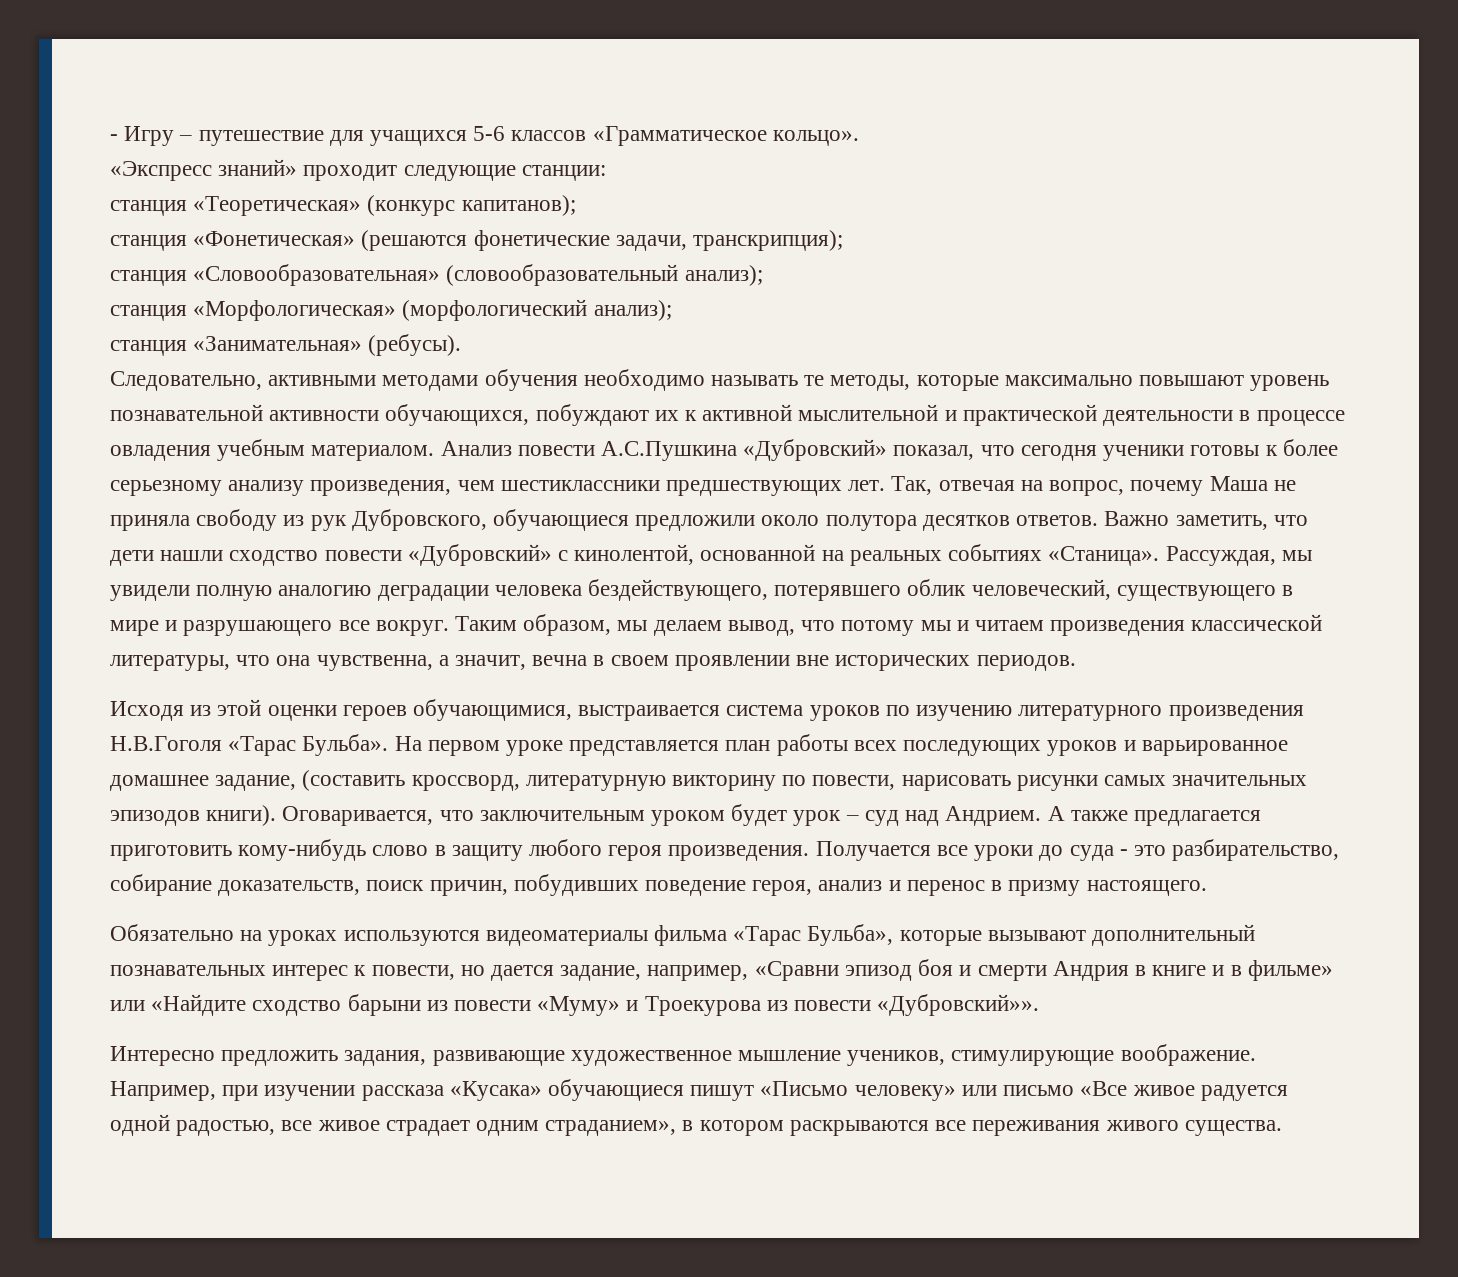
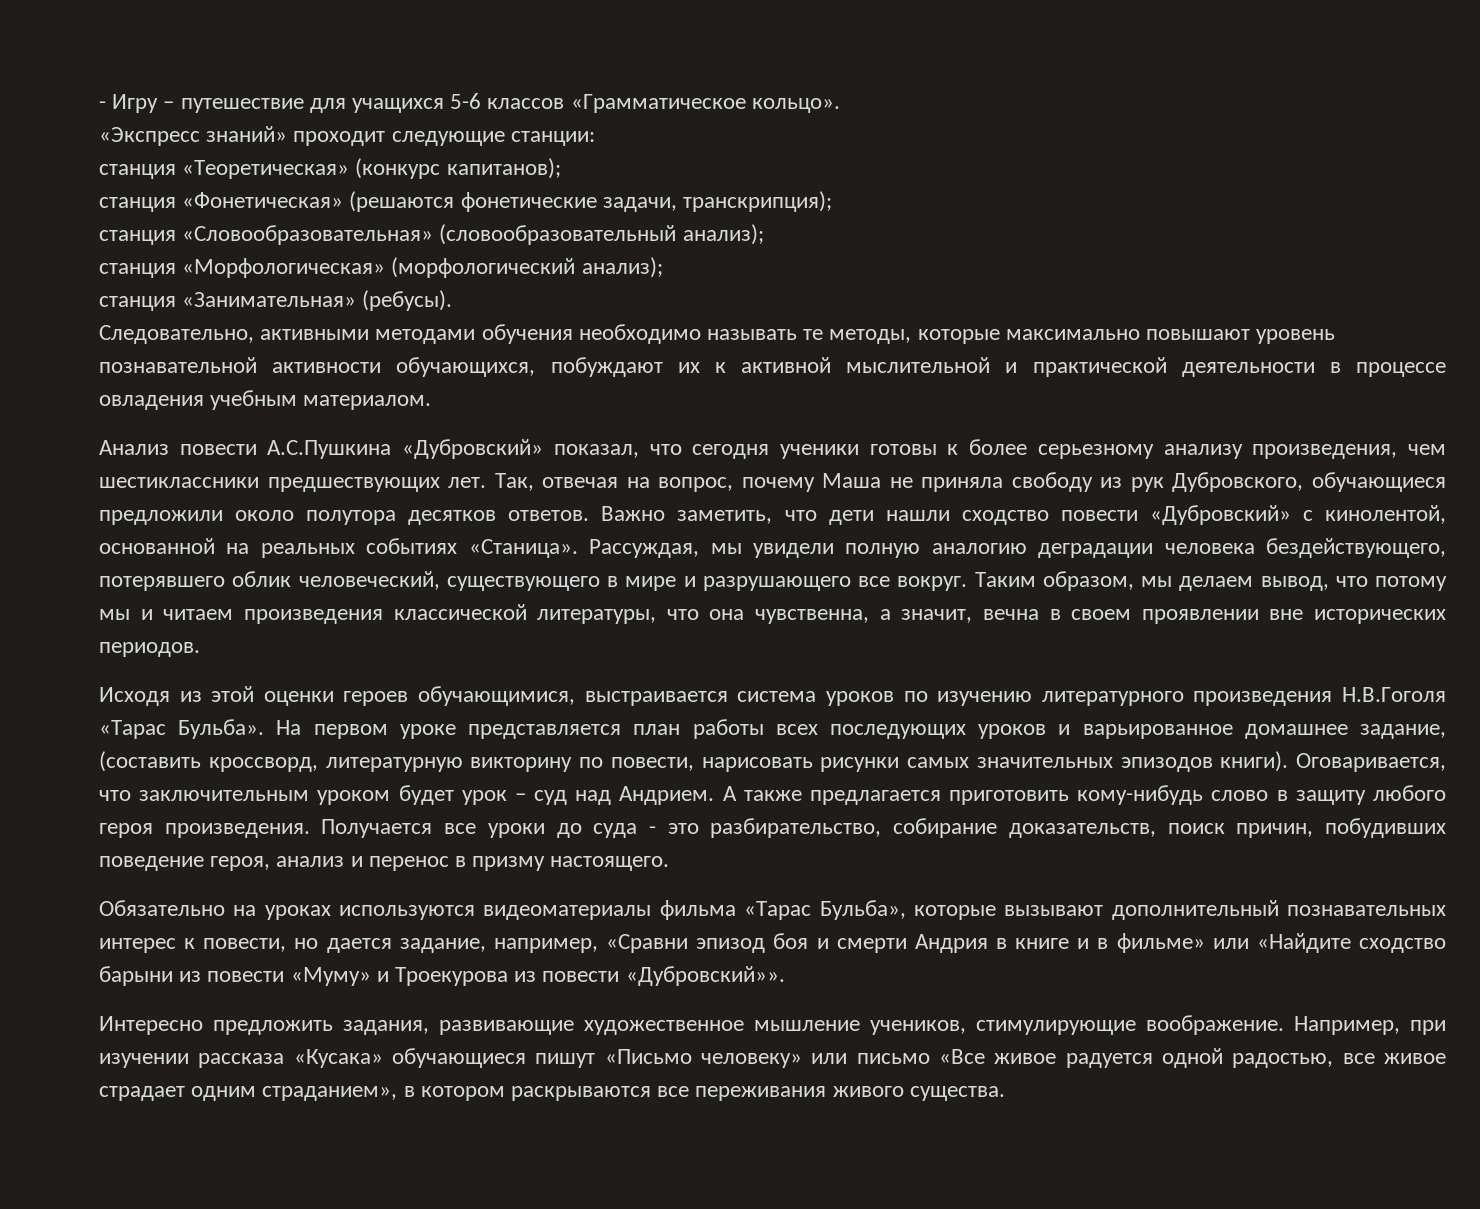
- Следовательно, активными методами обучения необходимо называть те методы, которые максимально повышают уровень познавательной активности обучающихся, побуждают их к активной мыслительной и практической деятельности в процессе овладения учебным материалом. Анализ повести А.С.Пушкина «Дубровский» показал, что сегодня ученики готовы к более серьезному анализу произведения, чем шестиклассники предшествующих лет.
+ Следовательно, активными методами обучения необходимо называть те методы, которые максимально повышают уровень познавательной активности обучающихся, побуждают их к активной мыслительной и практической деятельности в процессе овладения учебным материалом.
+ Анализ повести А.С.Пушкина «Дубровский» показал, что сегодня ученики готовы к более серьезному анализу произведения, чем шестиклассники предшествующих лет.

